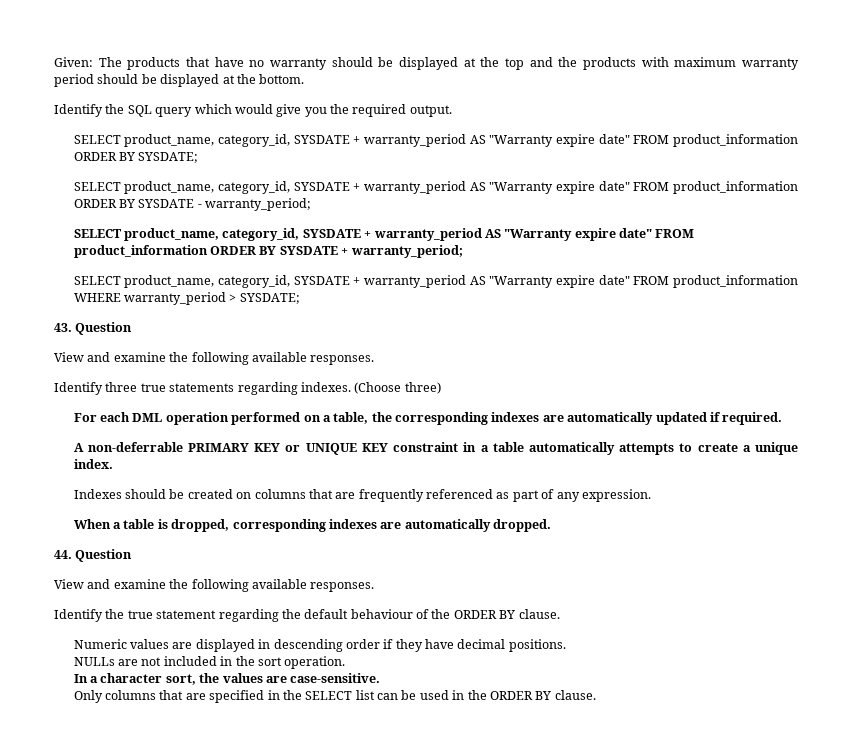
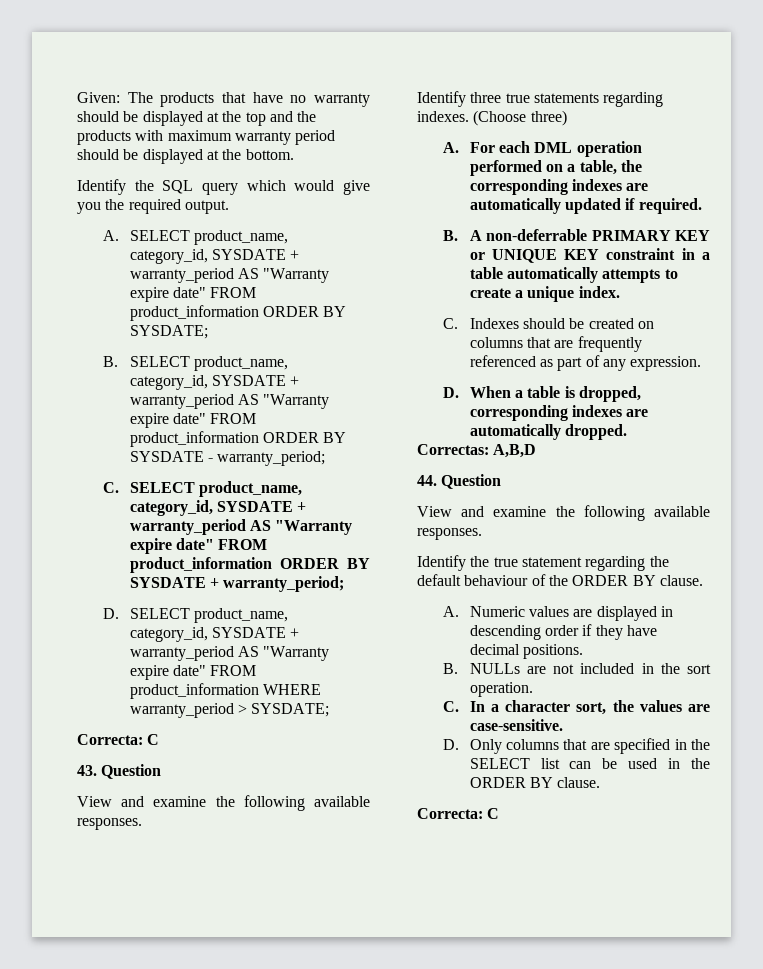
- SELECT product_name, category_id, SYSDATE + warranty_period AS "Warranty expire date" FROM product_information ORDER BY SYSDATE;
+ A. SELECT product_name, category_id, SYSDATE + warranty_period AS "Warranty expire date" FROM product_information ORDER BY SYSDATE;
- SELECT product_name, category_id, SYSDATE + warranty_period AS "Warranty expire date" FROM product_information ORDER BY SYSDATE - warranty_period;
+ B. SELECT product_name, category_id, SYSDATE + warranty_period AS "Warranty expire date" FROM product_information ORDER BY SYSDATE - warranty_period;
- SELECT product_name, category_id, SYSDATE + warranty_period AS "Warranty expire date" FROM product_information ORDER BY SYSDATE + warranty_period;
+ C. SELECT product_name, category_id, SYSDATE + warranty_period AS "Warranty expire date" FROM product_information ORDER BY SYSDATE + warranty_period;
- SELECT product_name, category_id, SYSDATE + warranty_period AS "Warranty expire date" FROM product_information WHERE warranty_period > SYSDATE;
+ D. SELECT product_name, category_id, SYSDATE + warranty_period AS "Warranty expire date" FROM product_information WHERE warranty_period > SYSDATE;
+ Correcta: C
- For each DML operation performed on a table, the corresponding indexes are automatically updated if required.
+ A. For each DML operation performed on a table, the corresponding indexes are automatically updated if required.
- A non-deferrable PRIMARY KEY or UNIQUE KEY constraint in a table automatically attempts to create a unique index.
+ B. A non-deferrable PRIMARY KEY or UNIQUE KEY constraint in a table automatically attempts to create a unique index.
- Indexes should be created on columns that are frequently referenced as part of any expression.
+ C. Indexes should be created on columns that are frequently referenced as part of any expression.
- When a table is dropped, corresponding indexes are automatically dropped.
+ D. When a table is dropped, corresponding indexes are automatically dropped.
+ Correctas: A,B,D
- Numeric values are displayed in descending order if they have decimal positions.
+ A. Numeric values are displayed in descending order if they have decimal positions.
- NULLs are not included in the sort operation.
+ B. NULLs are not included in the sort operation.
- In a character sort, the values are case-sensitive.
+ C. In a character sort, the values are case-sensitive.
- Only columns that are specified in the SELECT list can be used in the ORDER BY clause.
+ D. Only columns that are specified in the SELECT list can be used in the ORDER BY clause.
+ Correcta: C

